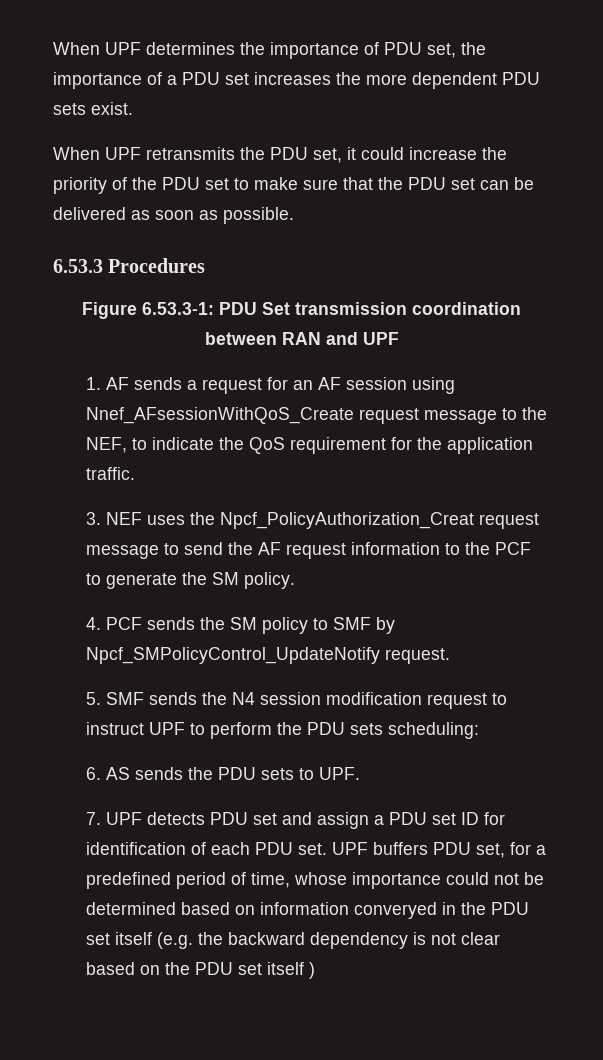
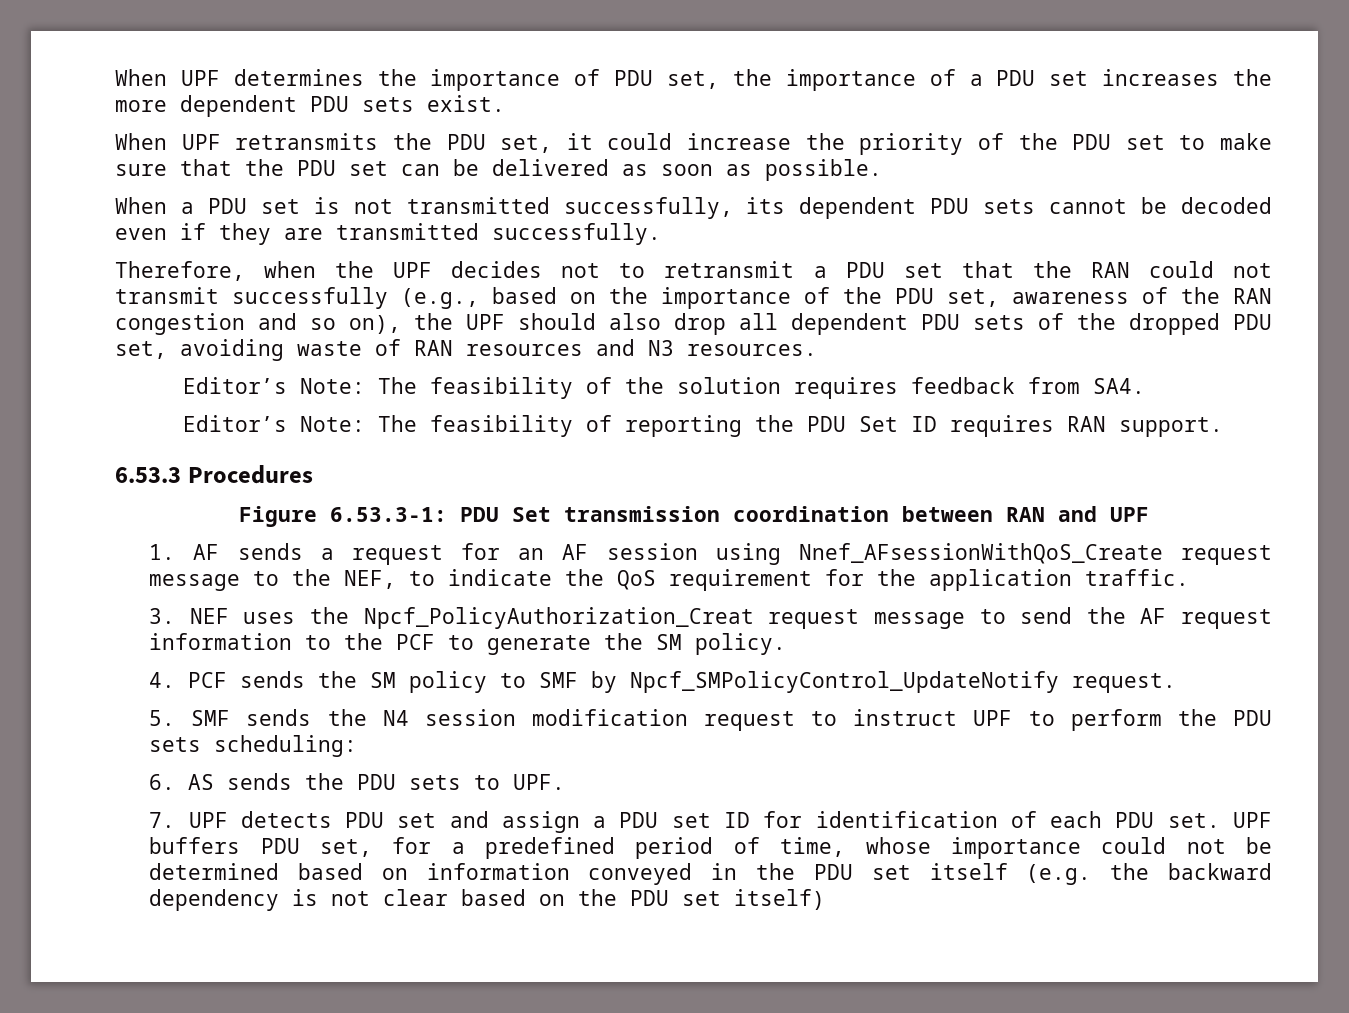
+ When a PDU set is not transmitted successfully, its dependent PDU sets cannot be decoded even if they are transmitted successfully.
+ Therefore, when the UPF decides not to retransmit a PDU set that the RAN could not transmit successfully (e.g., based on the importance of the PDU set, awareness of the RAN congestion and so on), the UPF should also drop all dependent PDU sets of the dropped PDU set, avoiding waste of RAN resources and N3 resources.
+ Editor’s Note: The feasibility of the solution requires feedback from SA4.
+ Editor’s Note: The feasibility of reporting the PDU Set ID requires RAN support.
- UPF buffers PDU set, for a predefined period of time, whose importance could not be determined based on information converyed in the PDU set itself (e.g. the backward dependency is not clear based on the PDU set itself )
+ UPF buffers PDU set, for a predefined period of time, whose importance could not be determined based on information conveyed in the PDU set itself (e.g. the backward dependency is not clear based on the PDU set itself)

